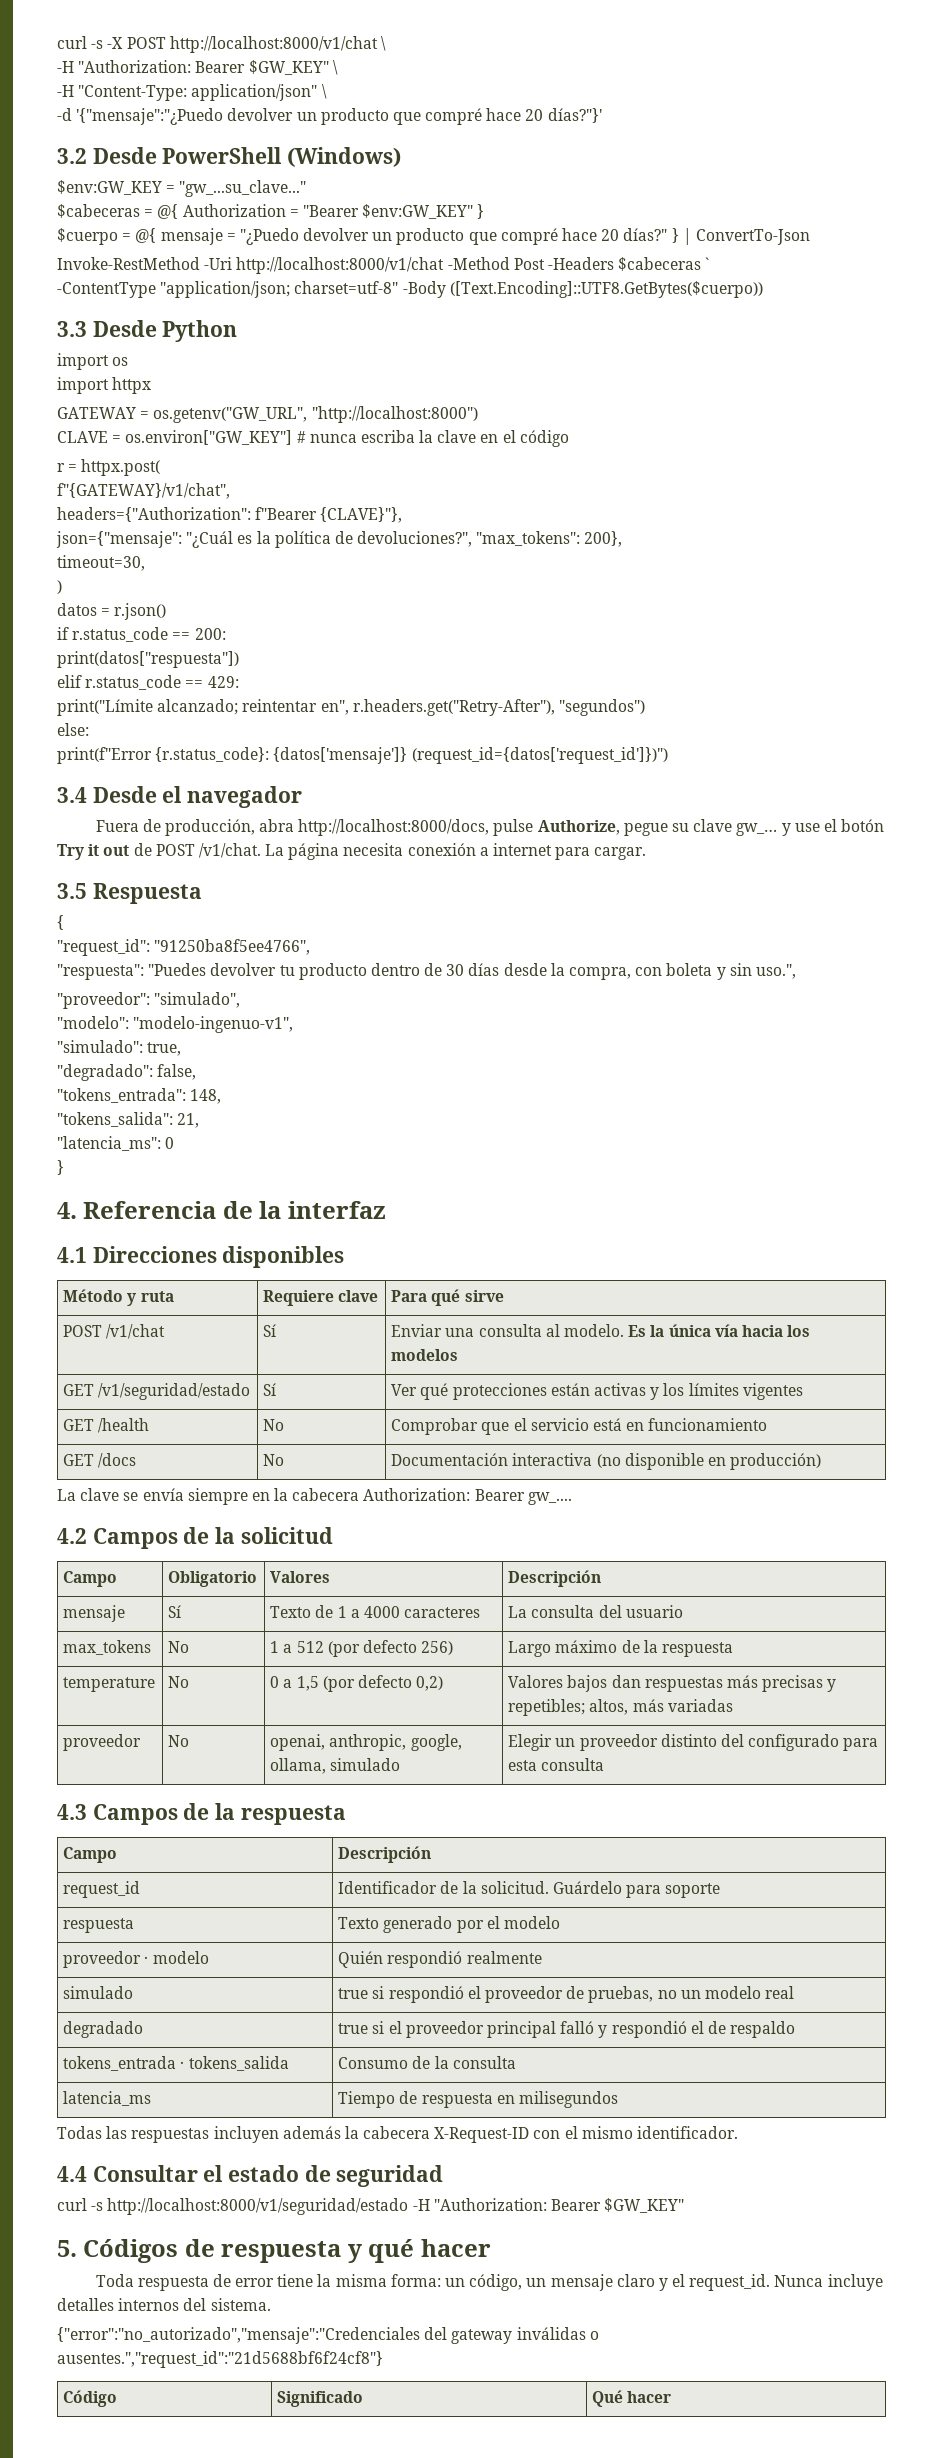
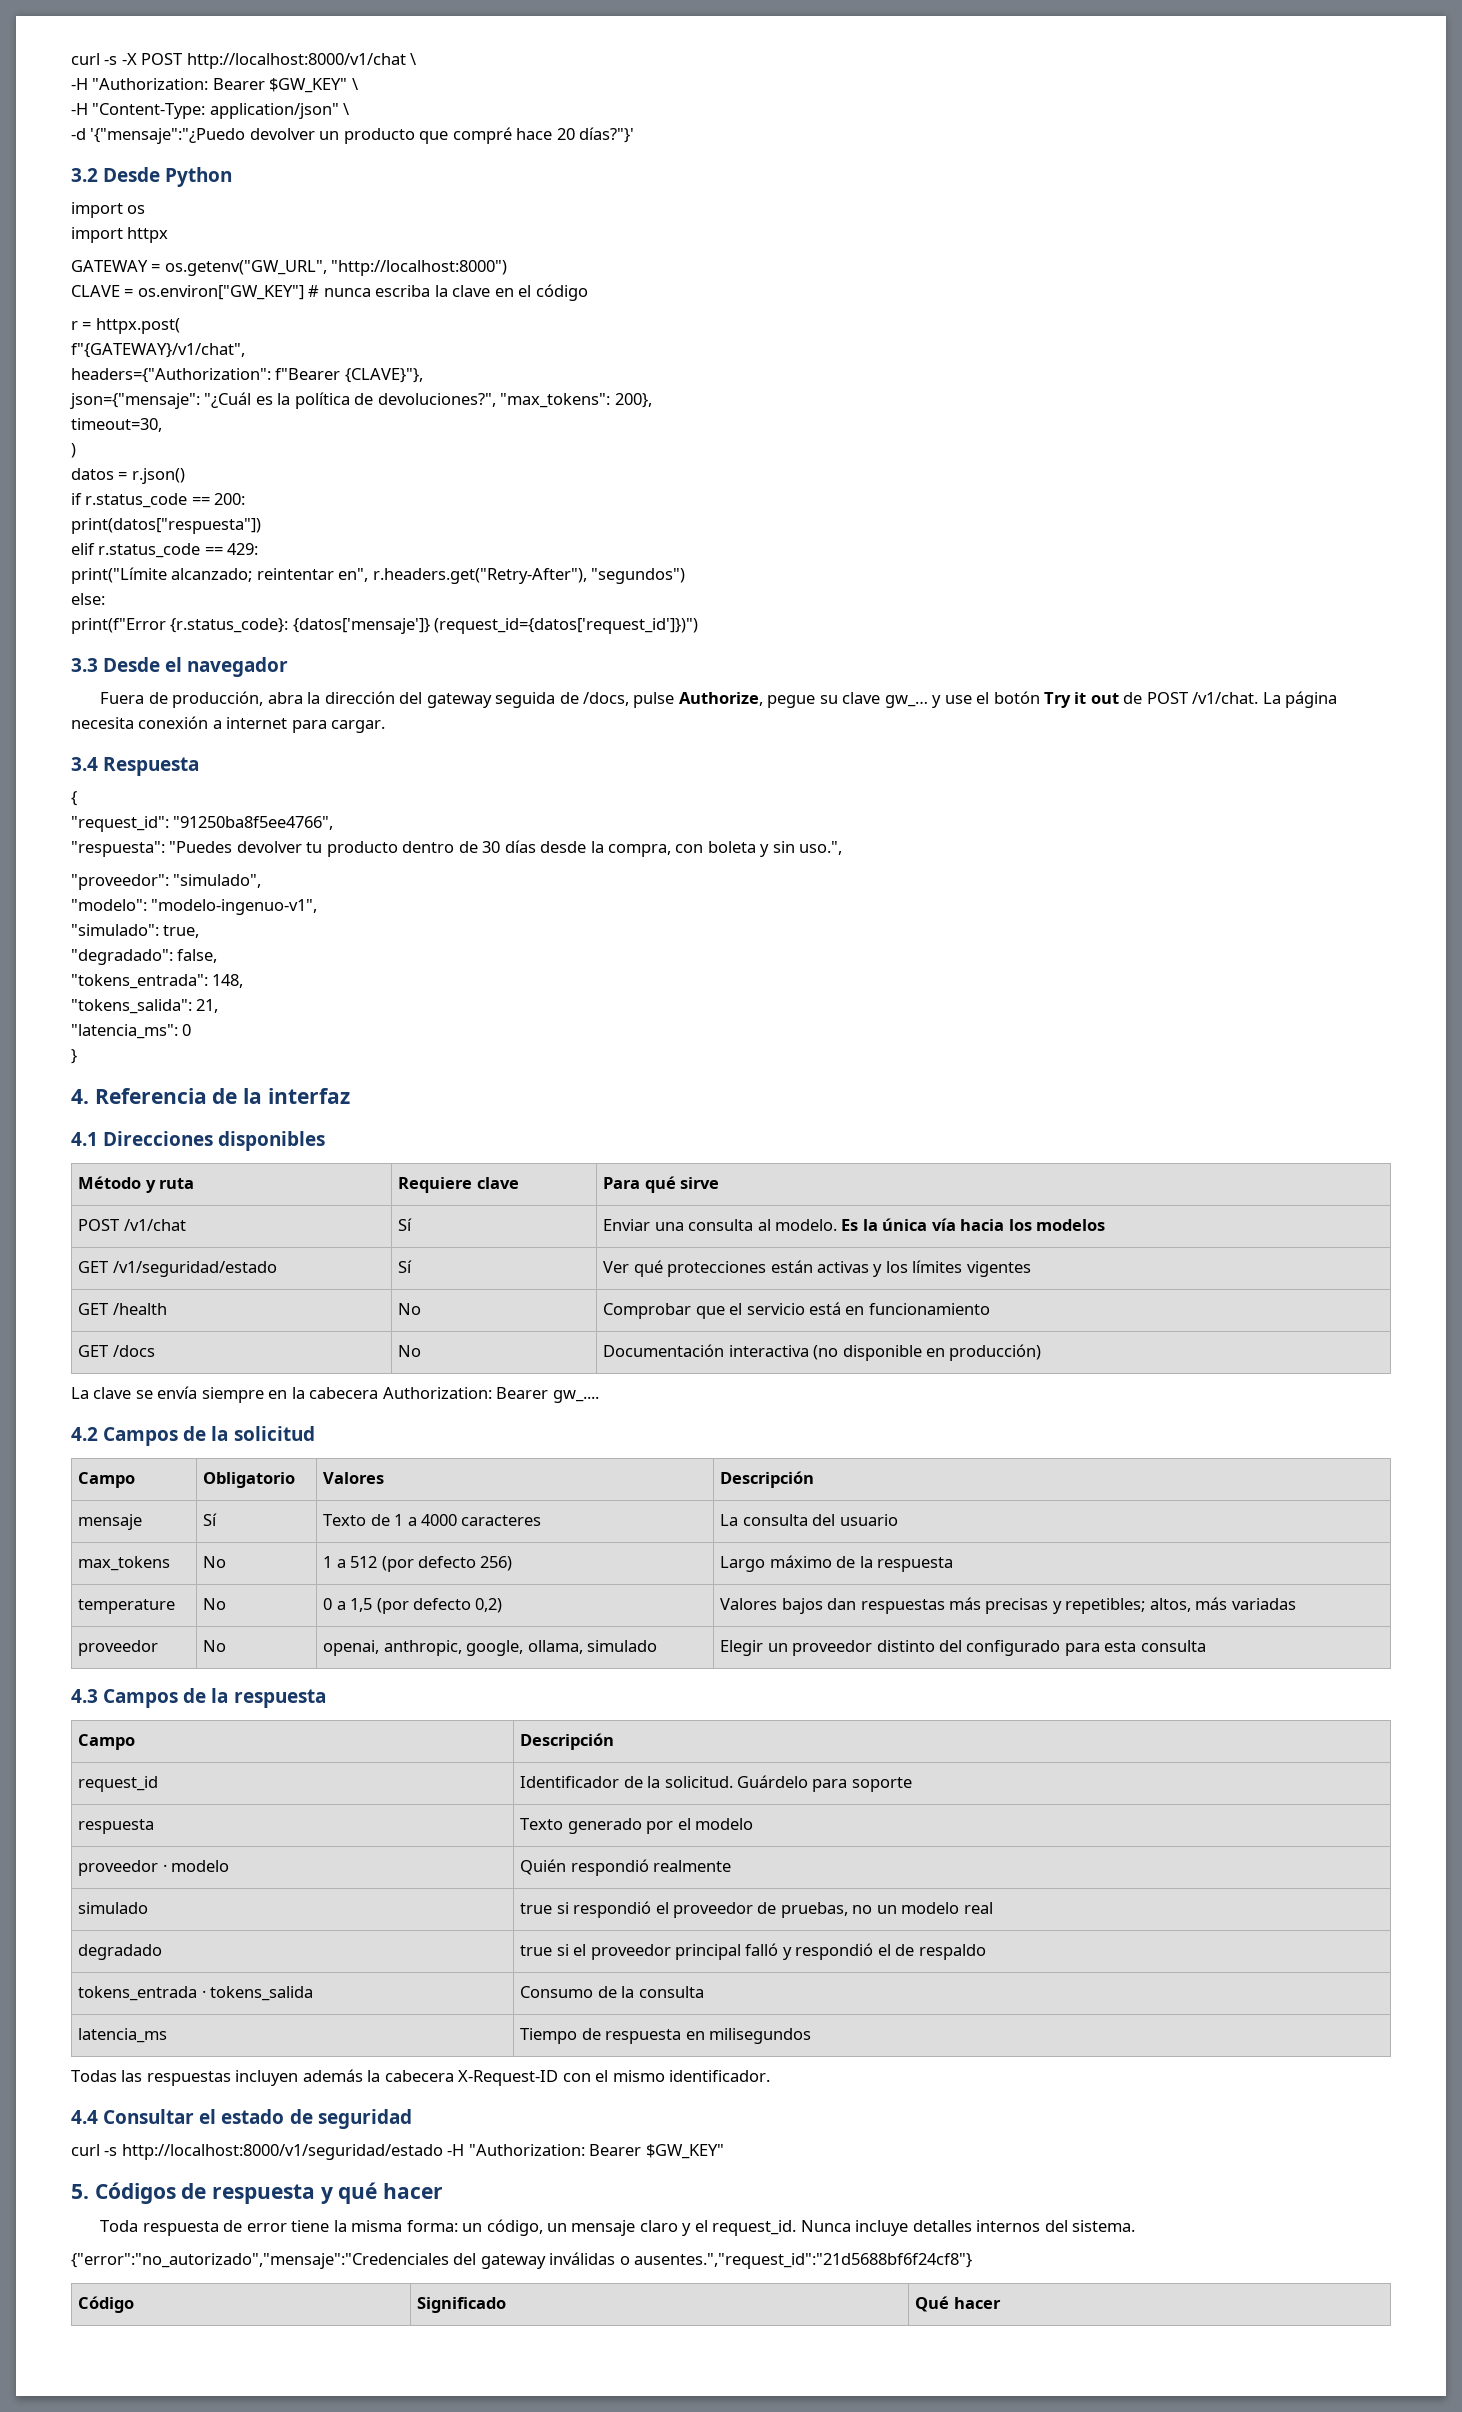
- 3.2 Desde PowerShell (Windows)
- $env:GW_KEY = "gw_...su_clave..."
- $cabeceras = @{ Authorization = "Bearer $env:GW_KEY" }
- $cuerpo = @{ mensaje = "¿Puedo devolver un producto que compré hace 20 días?" } | ConvertTo-Json
- Invoke-RestMethod -Uri http://localhost:8000/v1/chat -Method Post -Headers $cabeceras `
- -ContentType "application/json; charset=utf-8" -Body ([Text.Encoding]::UTF8.GetBytes($cuerpo))
- 3.3 Desde Python
+ 3.2 Desde Python
- 3.4 Desde el navegador
+ 3.3 Desde el navegador
- Fuera de producción, abra http://localhost:8000/docs, pulse Authorize, pegue su clave gw_… y use el botón Try it out de POST /v1/chat.
+ Fuera de producción, abra la dirección del gateway seguida de /docs, pulse Authorize, pegue su clave gw_… y use el botón Try it out de POST /v1/chat.
- 3.5 Respuesta
+ 3.4 Respuesta

